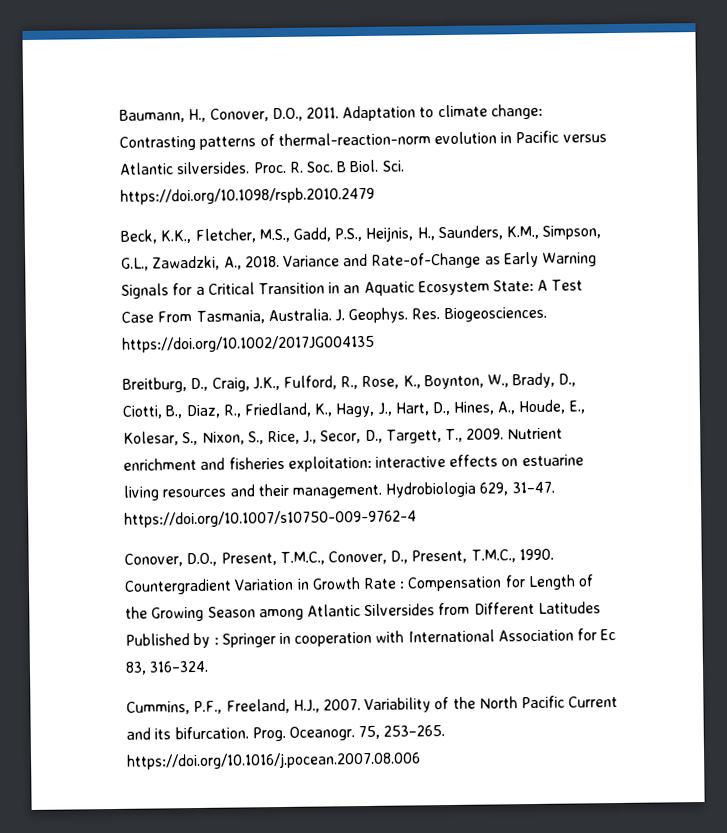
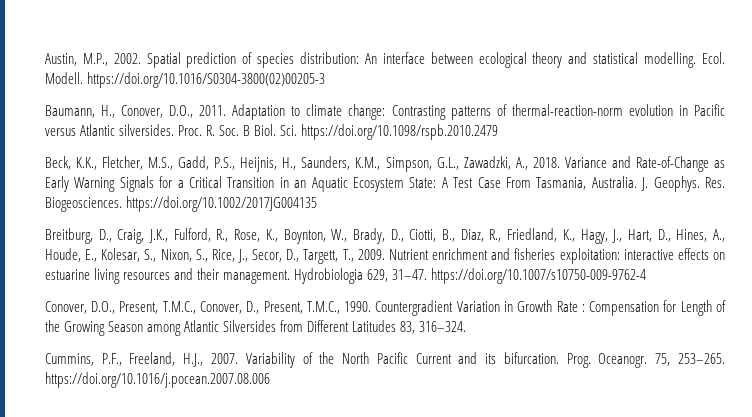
+ Austin, M.P., 2002. Spatial prediction of species distribution: An interface between ecological theory and statistical modelling. Ecol. Modell. https://doi.org/10.1016/S0304-3800(02)00205-3
- Countergradient Variation in Growth Rate : Compensation for Length of the Growing Season among Atlantic Silversides from Different Latitudes Published by : Springer in cooperation with International Association for Ec 83, 316–324.
+ Countergradient Variation in Growth Rate : Compensation for Length of the Growing Season among Atlantic Silversides from Different Latitudes 83, 316–324.

